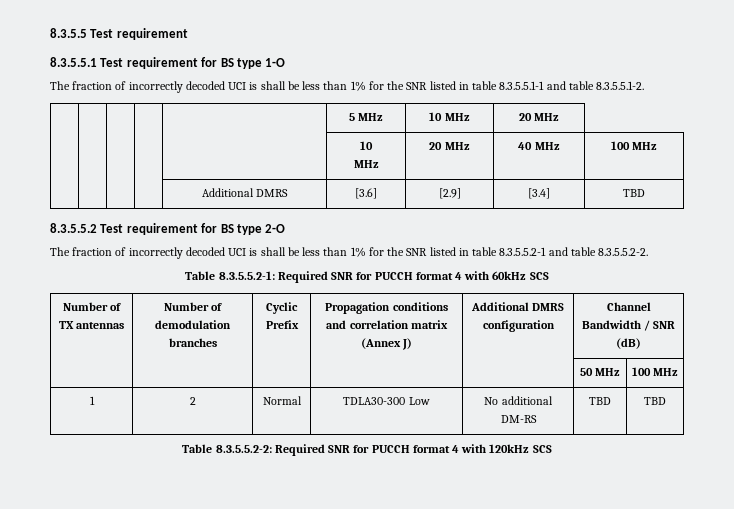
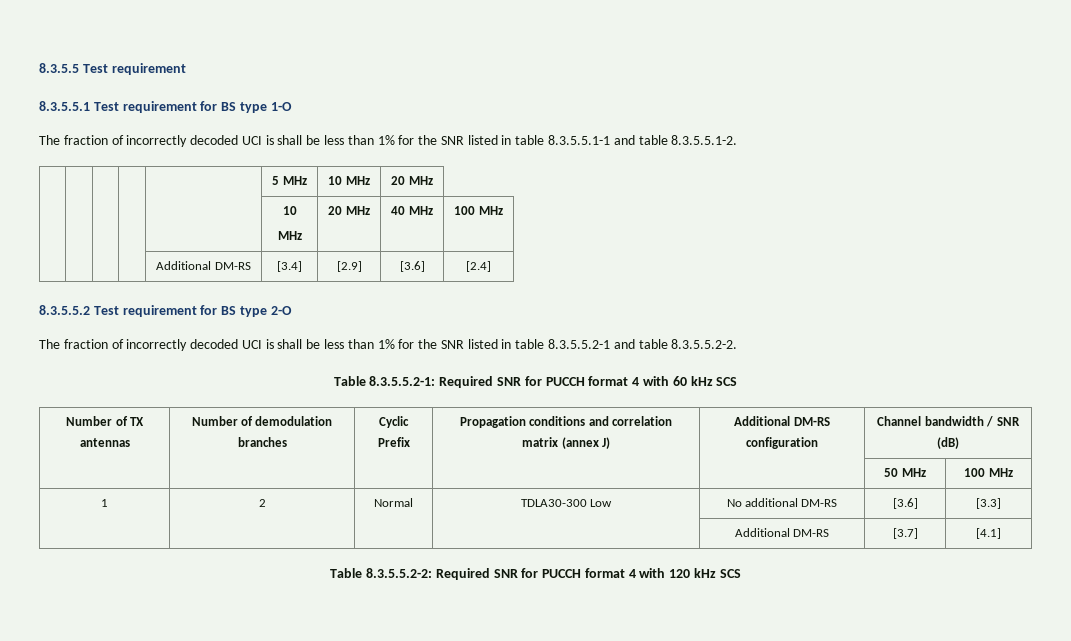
- | | | | Additional DMRS | [3.6] | [2.9] | [3.4] | TBD
+ | | | | Additional DM-RS | [3.4] | [2.9] | [3.6] | [2.4]
- Table 8.3.5.5.2-1: Required SNR for PUCCH format 4 with 60kHz SCS
+ Table 8.3.5.5.2-1: Required SNR for PUCCH format 4 with 60 kHz SCS
- Number of TX antennas | Number of demodulation branches | Cyclic Prefix | Propagation conditions and correlation matrix (Annex J) | Additional DMRS configuration | Channel Bandwidth / SNR (dB)
+ Number of TX antennas | Number of demodulation branches | Cyclic Prefix | Propagation conditions and correlation matrix (annex J) | Additional DM-RS configuration | Channel bandwidth / SNR (dB)
- 1 | 2 | Normal | TDLA30-300 Low | No additional DM-RS | TBD | TBD
+ 1 | 2 | Normal | TDLA30-300 Low | No additional DM-RS | [3.6] | [3.3]
+ | | | | Additional DM-RS | [3.7] | [4.1]
- Table 8.3.5.5.2-2: Required SNR for PUCCH format 4 with 120kHz SCS
+ Table 8.3.5.5.2-2: Required SNR for PUCCH format 4 with 120 kHz SCS

